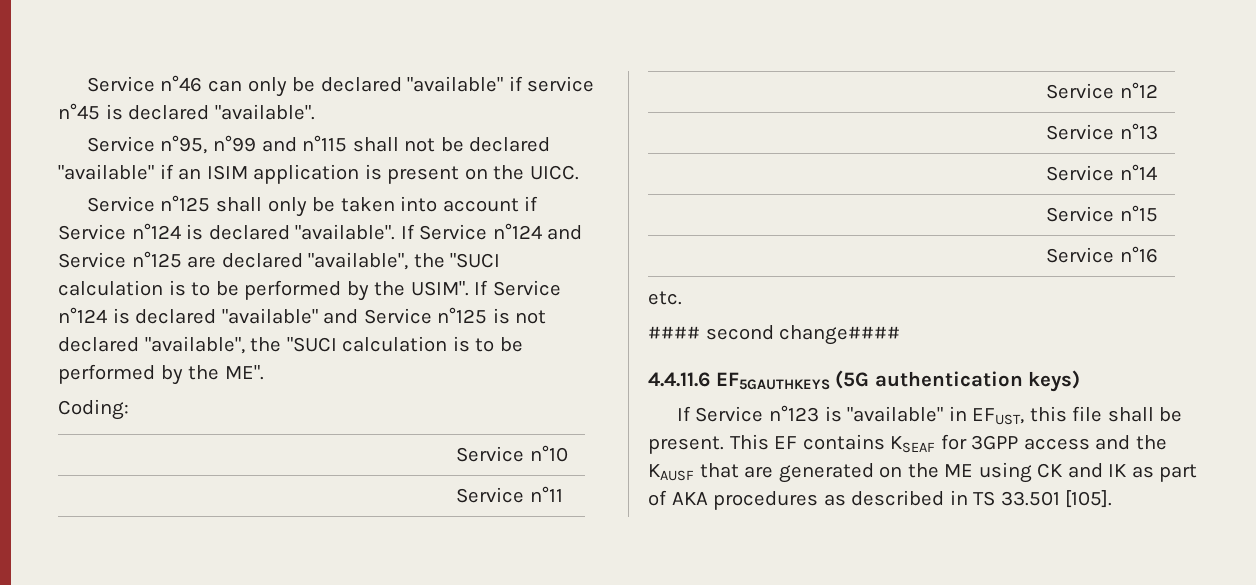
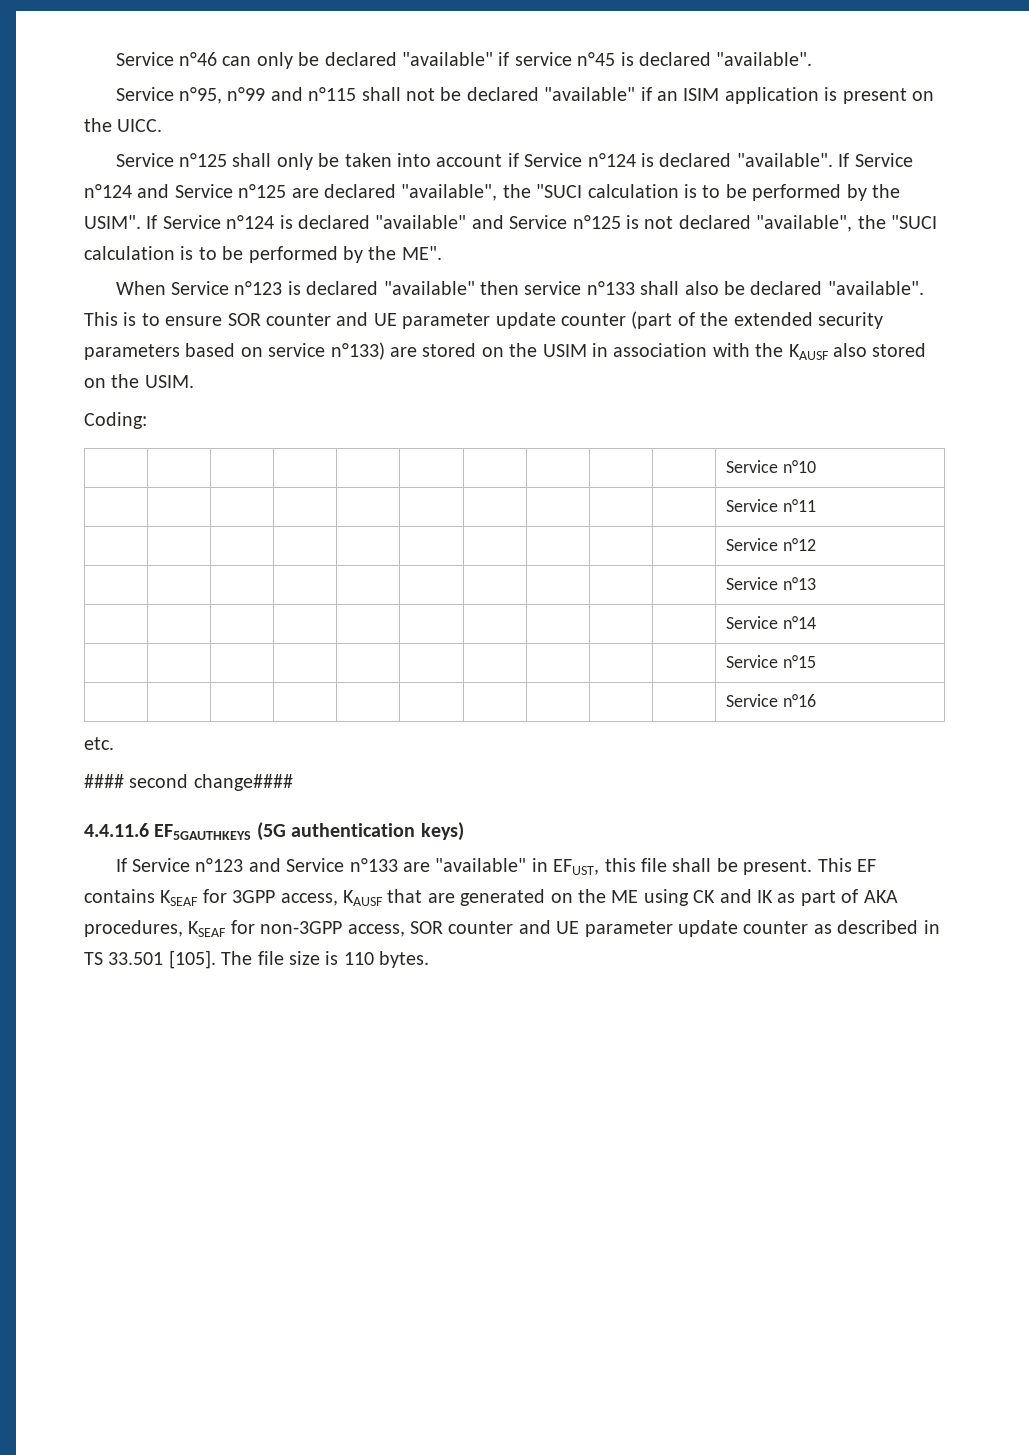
+ When Service n°123 is declared "available" then service n°133 shall also be declared "available". This is to ensure SOR counter and UE parameter update counter (part of the extended security parameters based on service n°133) are stored on the USIM in association with the KAUSF also stored on the USIM.
- If Service n°123 is "available" in EFUST, this file shall be present.
+ If Service n°123 and Service n°133 are "available" in EFUST, this file shall be present.
- This EF contains KSEAF for 3GPP access and the KAUSF that are generated on the ME using CK and IK as part of AKA procedures as described in TS 33.501 [105].
+ This EF contains KSEAF for 3GPP access, KAUSF that are generated on the ME using CK and IK as part of AKA procedures, KSEAF for non-3GPP access, SOR counter and UE parameter update counter as described in TS 33.501 [105].
+ The file size is 110 bytes.

